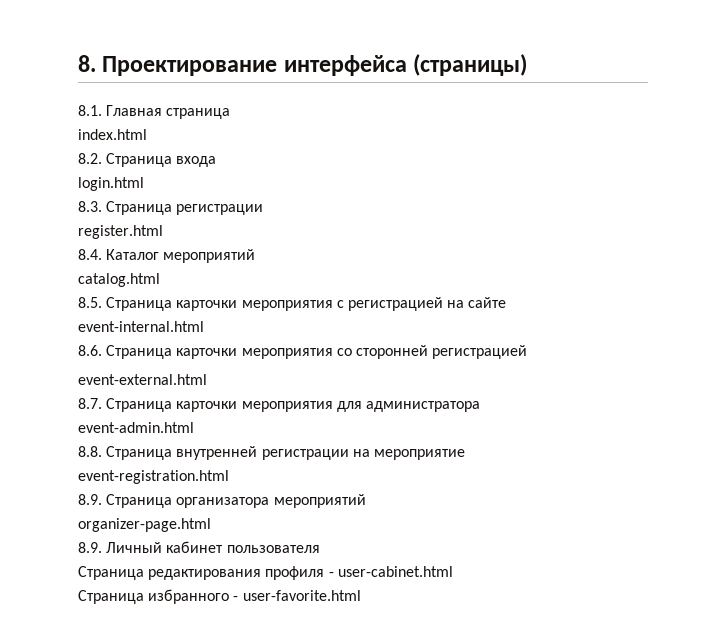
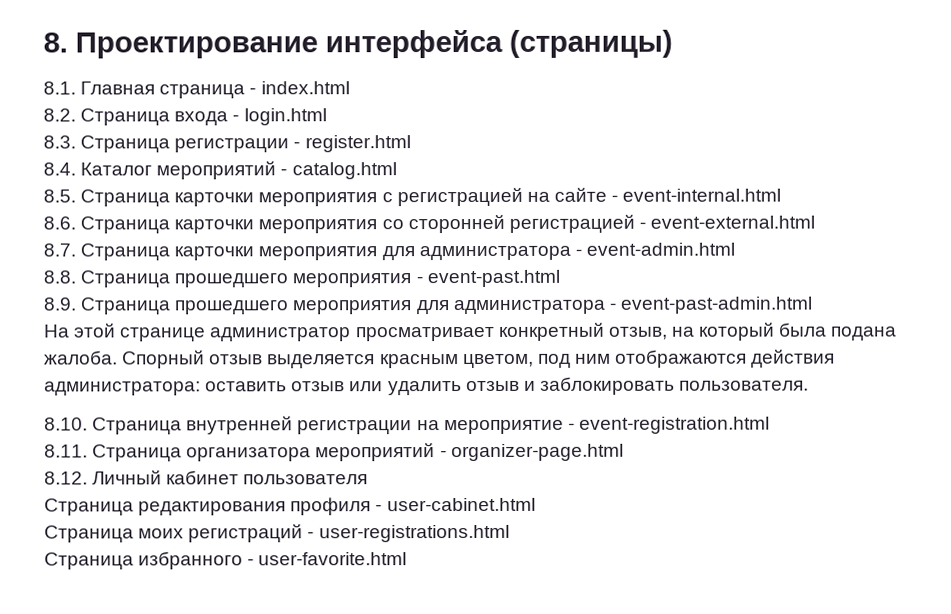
- 8.1. Главная страница
- index.html
+ 8.1. Главная страница - index.html
- 8.2. Страница входа
- login.html
+ 8.2. Страница входа - login.html
- 8.3. Страница регистрации
- register.html
+ 8.3. Страница регистрации - register.html
- 8.4. Каталог мероприятий
- catalog.html
+ 8.4. Каталог мероприятий - catalog.html
- 8.5. Страница карточки мероприятия с регистрацией на сайте
- event-internal.html
+ 8.5. Страница карточки мероприятия с регистрацией на сайте - event-internal.html
- 8.6. Страница карточки мероприятия со сторонней регистрацией
- event-external.html
+ 8.6. Страница карточки мероприятия со сторонней регистрацией - event-external.html
- 8.7. Страница карточки мероприятия для администратора
- event-admin.html
+ 8.7. Страница карточки мероприятия для администратора - event-admin.html
- 8.8. Страница внутренней регистрации на мероприятие
- event-registration.html
+ 8.8. Страница прошедшего мероприятия - event-past.html
+ 8.9. Страница прошедшего мероприятия для администратора - event-past-admin.html
+ На этой странице администратор просматривает конкретный отзыв, на который была подана жалоба. Спорный отзыв выделяется красным цветом, под ним отображаются действия администратора: оставить отзыв или удалить отзыв и заблокировать пользователя.
+ 8.10. Страница внутренней регистрации на мероприятие - event-registration.html
- 8.9. Страница организатора мероприятий
- organizer-page.html
+ 8.11. Страница организатора мероприятий - organizer-page.html
- 8.9. Личный кабинет пользователя
+ 8.12. Личный кабинет пользователя
+ Страница моих регистраций - user-registrations.html

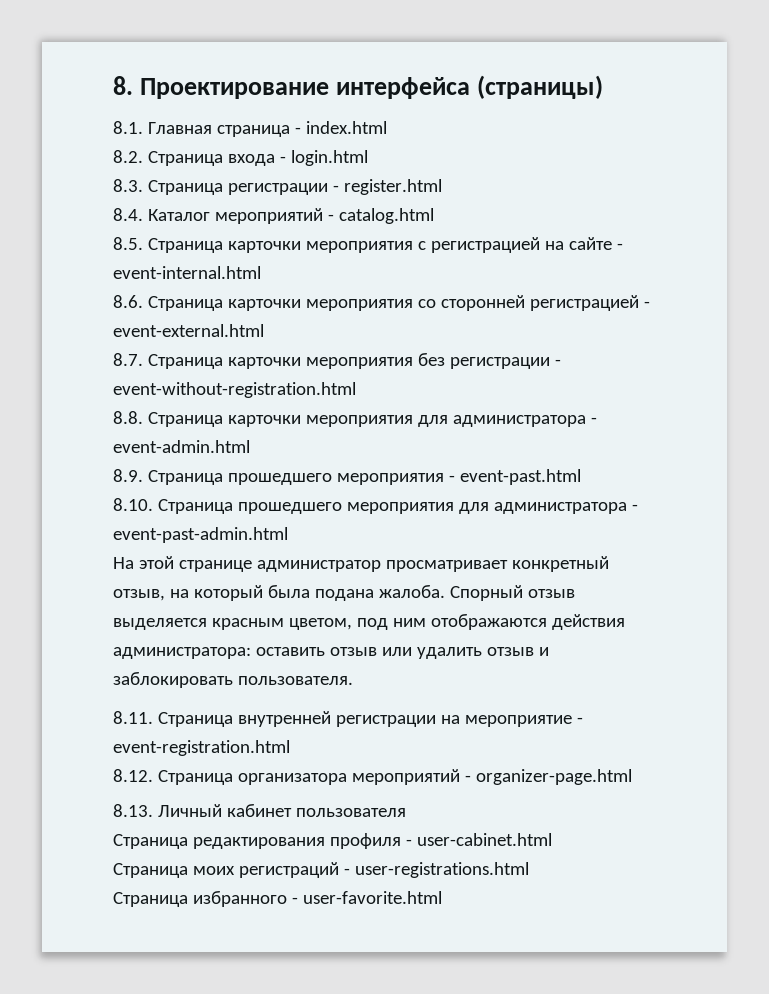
- 8.7. Страница карточки мероприятия для администратора - event-admin.html
+ 8.7. Страница карточки мероприятия без регистрации - event-without-registration.html
+ 8.8. Страница карточки мероприятия для администратора - event-admin.html
- 8.8. Страница прошедшего мероприятия - event-past.html
+ 8.9. Страница прошедшего мероприятия - event-past.html
- 8.9. Страница прошедшего мероприятия для администратора - event-past-admin.html
+ 8.10. Страница прошедшего мероприятия для администратора - event-past-admin.html
- 8.10. Страница внутренней регистрации на мероприятие - event-registration.html
+ 8.11. Страница внутренней регистрации на мероприятие - event-registration.html
- 8.11. Страница организатора мероприятий - organizer-page.html
+ 8.12. Страница организатора мероприятий - organizer-page.html
- 8.12. Личный кабинет пользователя
+ 8.13. Личный кабинет пользователя

